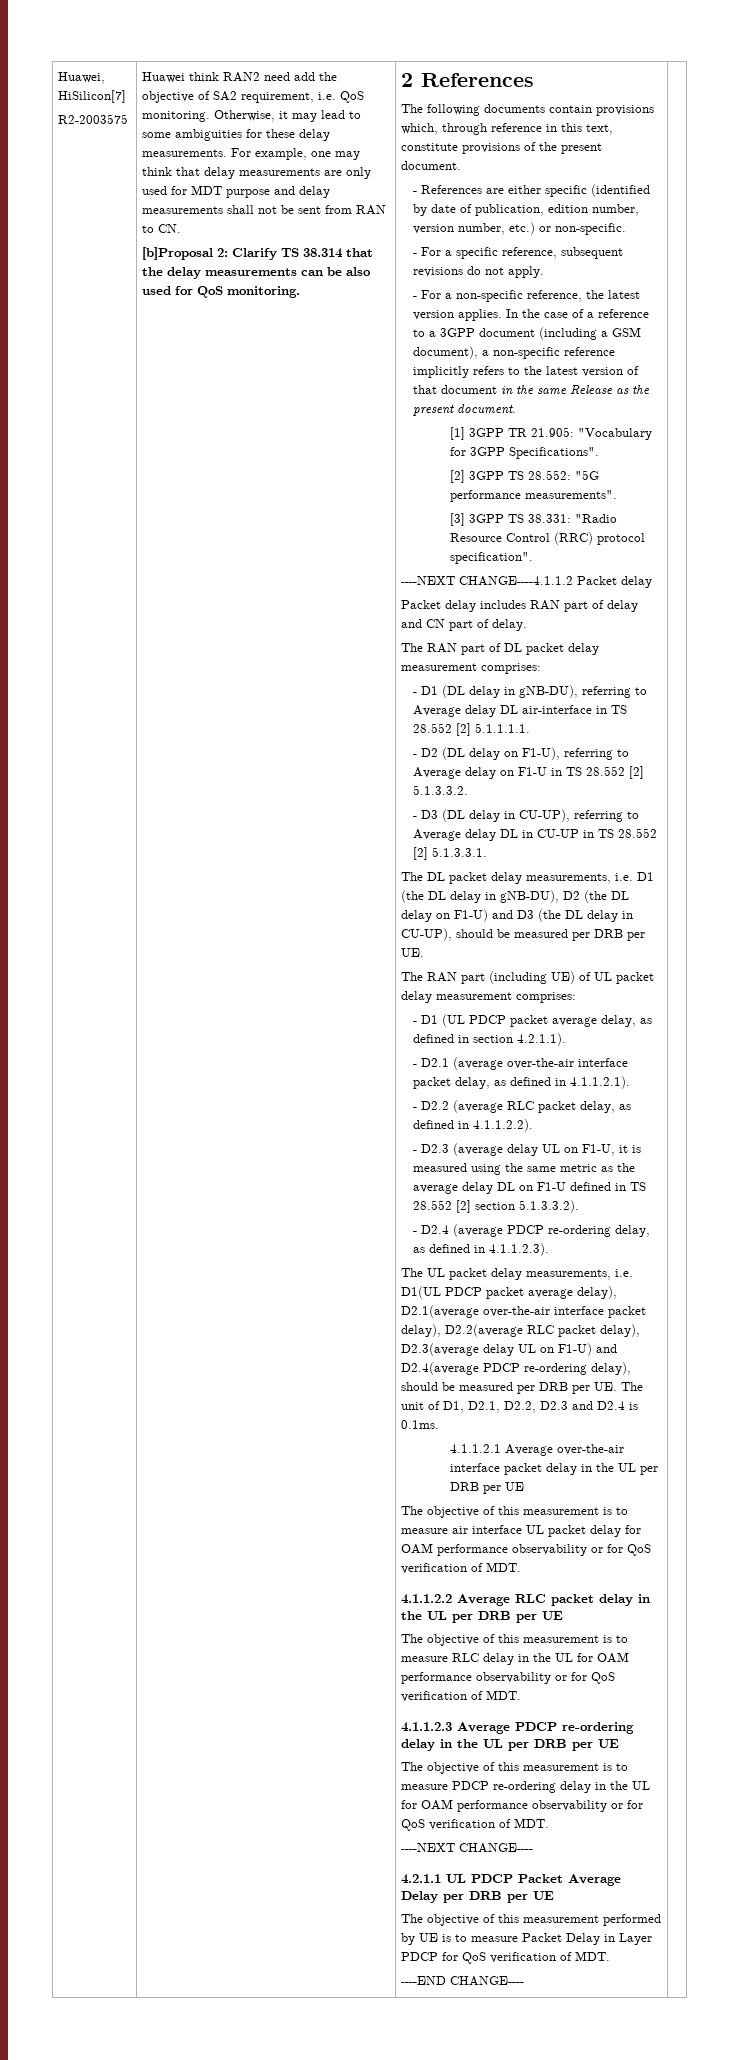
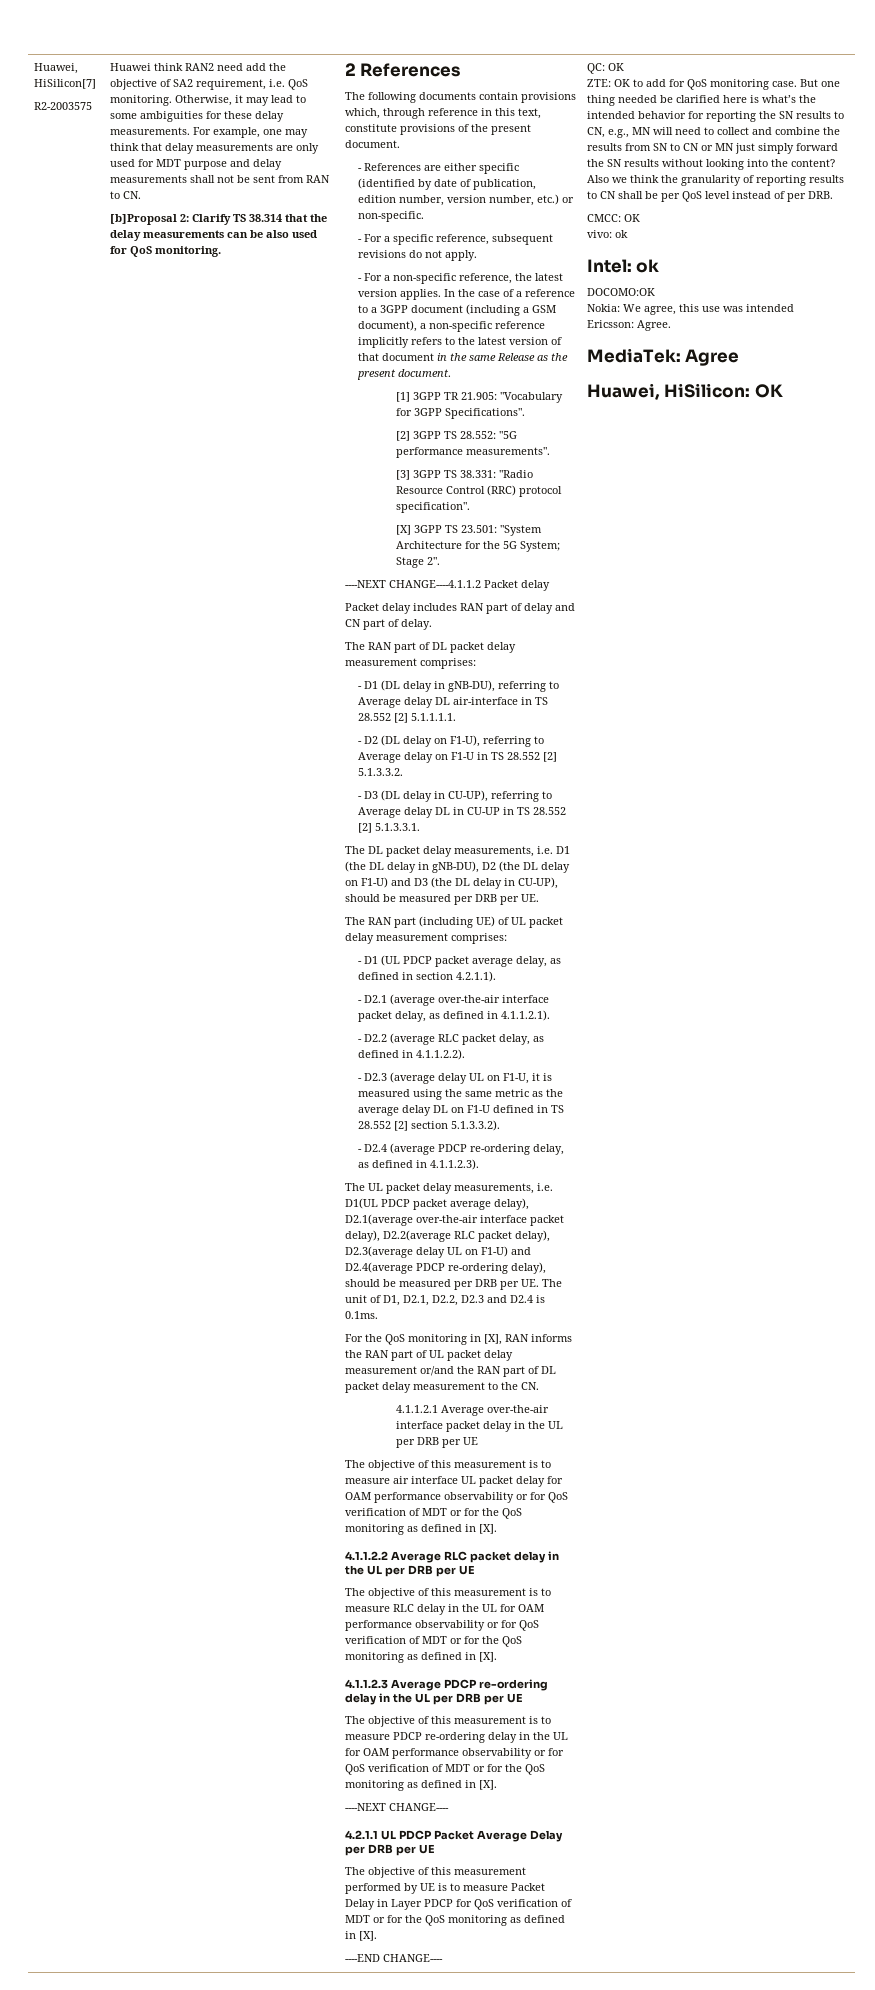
+ [X] 3GPP TS 23.501: "System Architecture for the 5G System; Stage 2".
+ For the QoS monitoring in [X], RAN informs the RAN part of UL packet delay measurement or/and the RAN part of DL packet delay measurement to the CN.
- The objective of this measurement is to measure air interface UL packet delay for OAM performance observability or for QoS verification of MDT.
+ The objective of this measurement is to measure air interface UL packet delay for OAM performance observability or for QoS verification of MDT or for the QoS monitoring as defined in [X].
- The objective of this measurement is to measure RLC delay in the UL for OAM performance observability or for QoS verification of MDT.
+ The objective of this measurement is to measure RLC delay in the UL for OAM performance observability or for QoS verification of MDT or for the QoS monitoring as defined in [X].
- The objective of this measurement is to measure PDCP re-ordering delay in the UL for OAM performance observability or for QoS verification of MDT.
+ The objective of this measurement is to measure PDCP re-ordering delay in the UL for OAM performance observability or for QoS verification of MDT or for the QoS monitoring as defined in [X].
- The objective of this measurement performed by UE is to measure Packet Delay in Layer PDCP for QoS verification of MDT.
- ----END CHANGE----
+ The objective of this measurement performed by UE is to measure Packet Delay in Layer PDCP for QoS verification of MDT or for the QoS monitoring as defined in [X].
+ ----END CHANGE---- | QC: OK
+ ZTE: OK to add for QoS monitoring case. But one thing needed be clarified here is what’s the intended behavior for reporting the SN results to CN, e.g., MN will need to collect and combine the results from SN to CN or MN just simply forward the SN results without looking into the content? Also we think the granularity of reporting results to CN shall be per QoS level instead of per DRB.
+ CMCC: OK
+ vivo: ok
+ Intel: ok
+ DOCOMO:OK
+ Nokia: We agree, this use was intended
+ Ericsson: Agree.
+ MediaTek: Agree
+ Huawei, HiSilicon: OK

